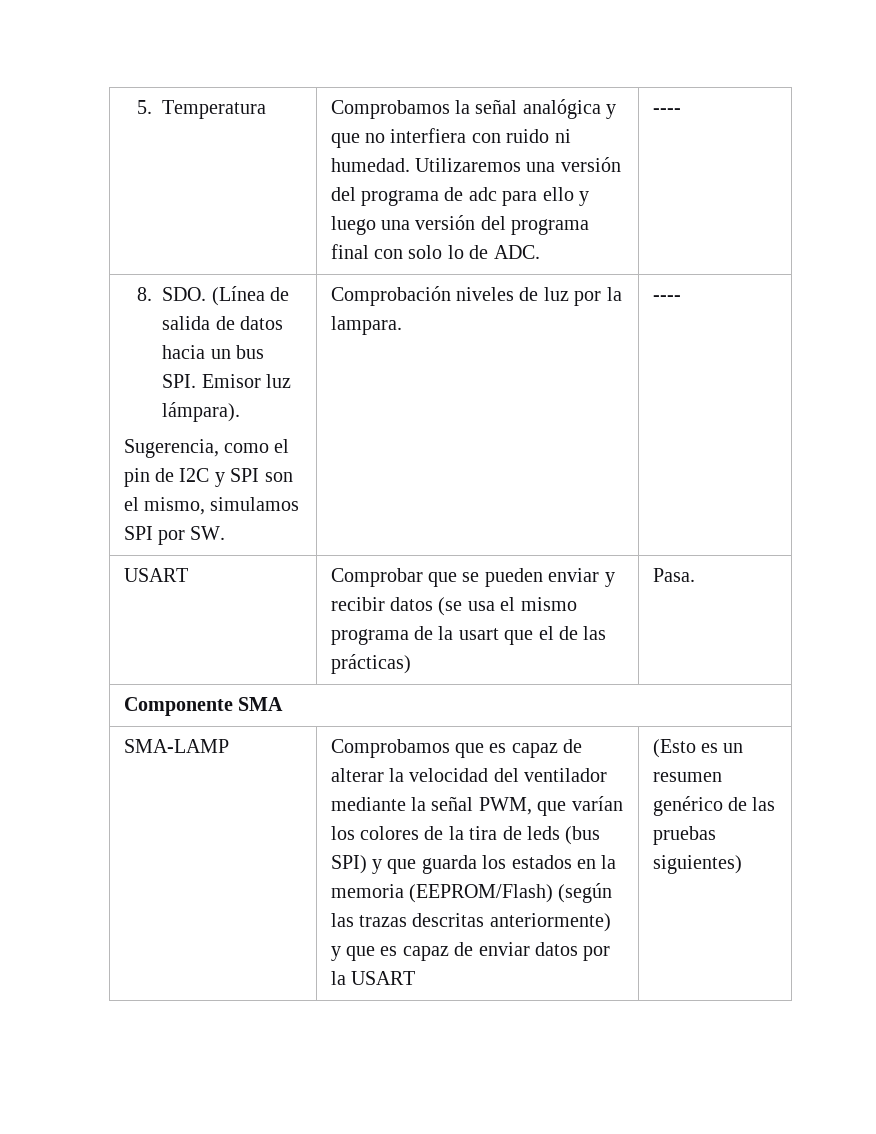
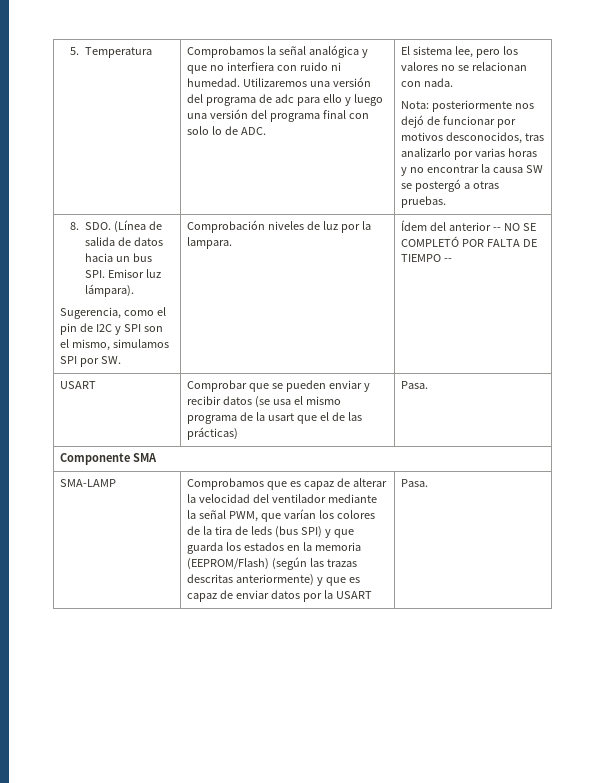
- Utilizaremos una versión del programa de adc para ello y luego una versión del programa final con solo lo de ADC. | ----
+ Utilizaremos una versión del programa de adc para ello y luego una versión del programa final con solo lo de ADC. | El sistema lee, pero los valores no se relacionan con nada.
+ Nota: posteriormente nos dejó de funcionar por motivos desconocidos, tras analizarlo por varias horas y no encontrar la causa SW se postergó a otras pruebas.
- Comprobación niveles de luz por la lampara. | ----
+ Comprobación niveles de luz por la lampara. | Ídem del anterior -- NO SE COMPLETÓ POR FALTA DE TIEMPO --
- Comprobamos que es capaz de alterar la velocidad del ventilador mediante la señal PWM, que varían los colores de la tira de leds (bus SPI) y que guarda los estados en la memoria (EEPROM/Flash) (según las trazas descritas anteriormente) y que es capaz de enviar datos por la USART | (Esto es un resumen genérico de las pruebas siguientes)
+ Comprobamos que es capaz de alterar la velocidad del ventilador mediante la señal PWM, que varían los colores de la tira de leds (bus SPI) y que guarda los estados en la memoria (EEPROM/Flash) (según las trazas descritas anteriormente) y que es capaz de enviar datos por la USART | Pasa.

